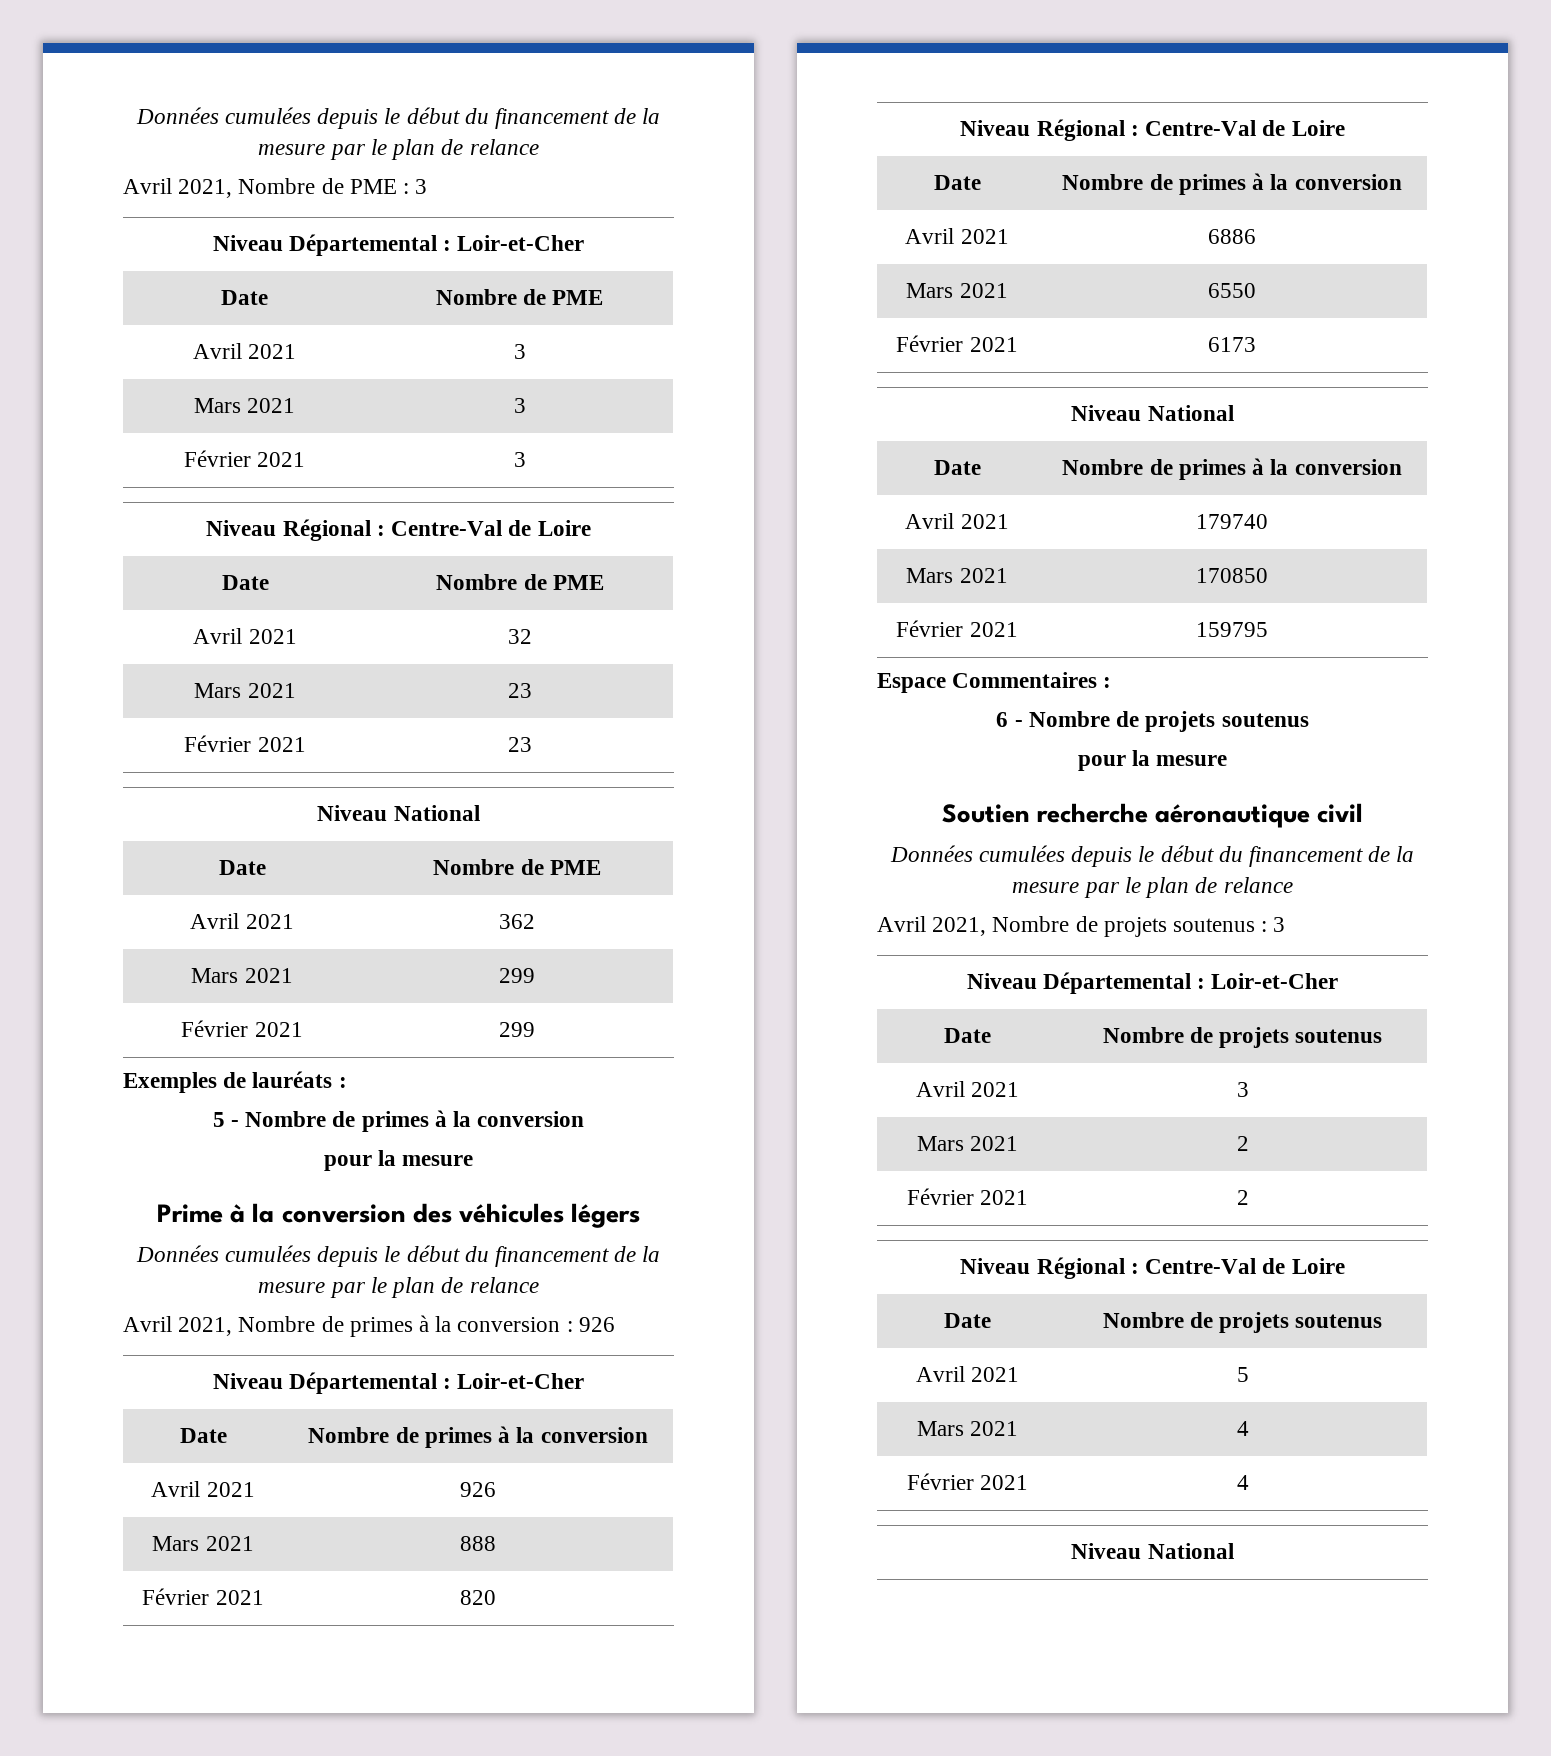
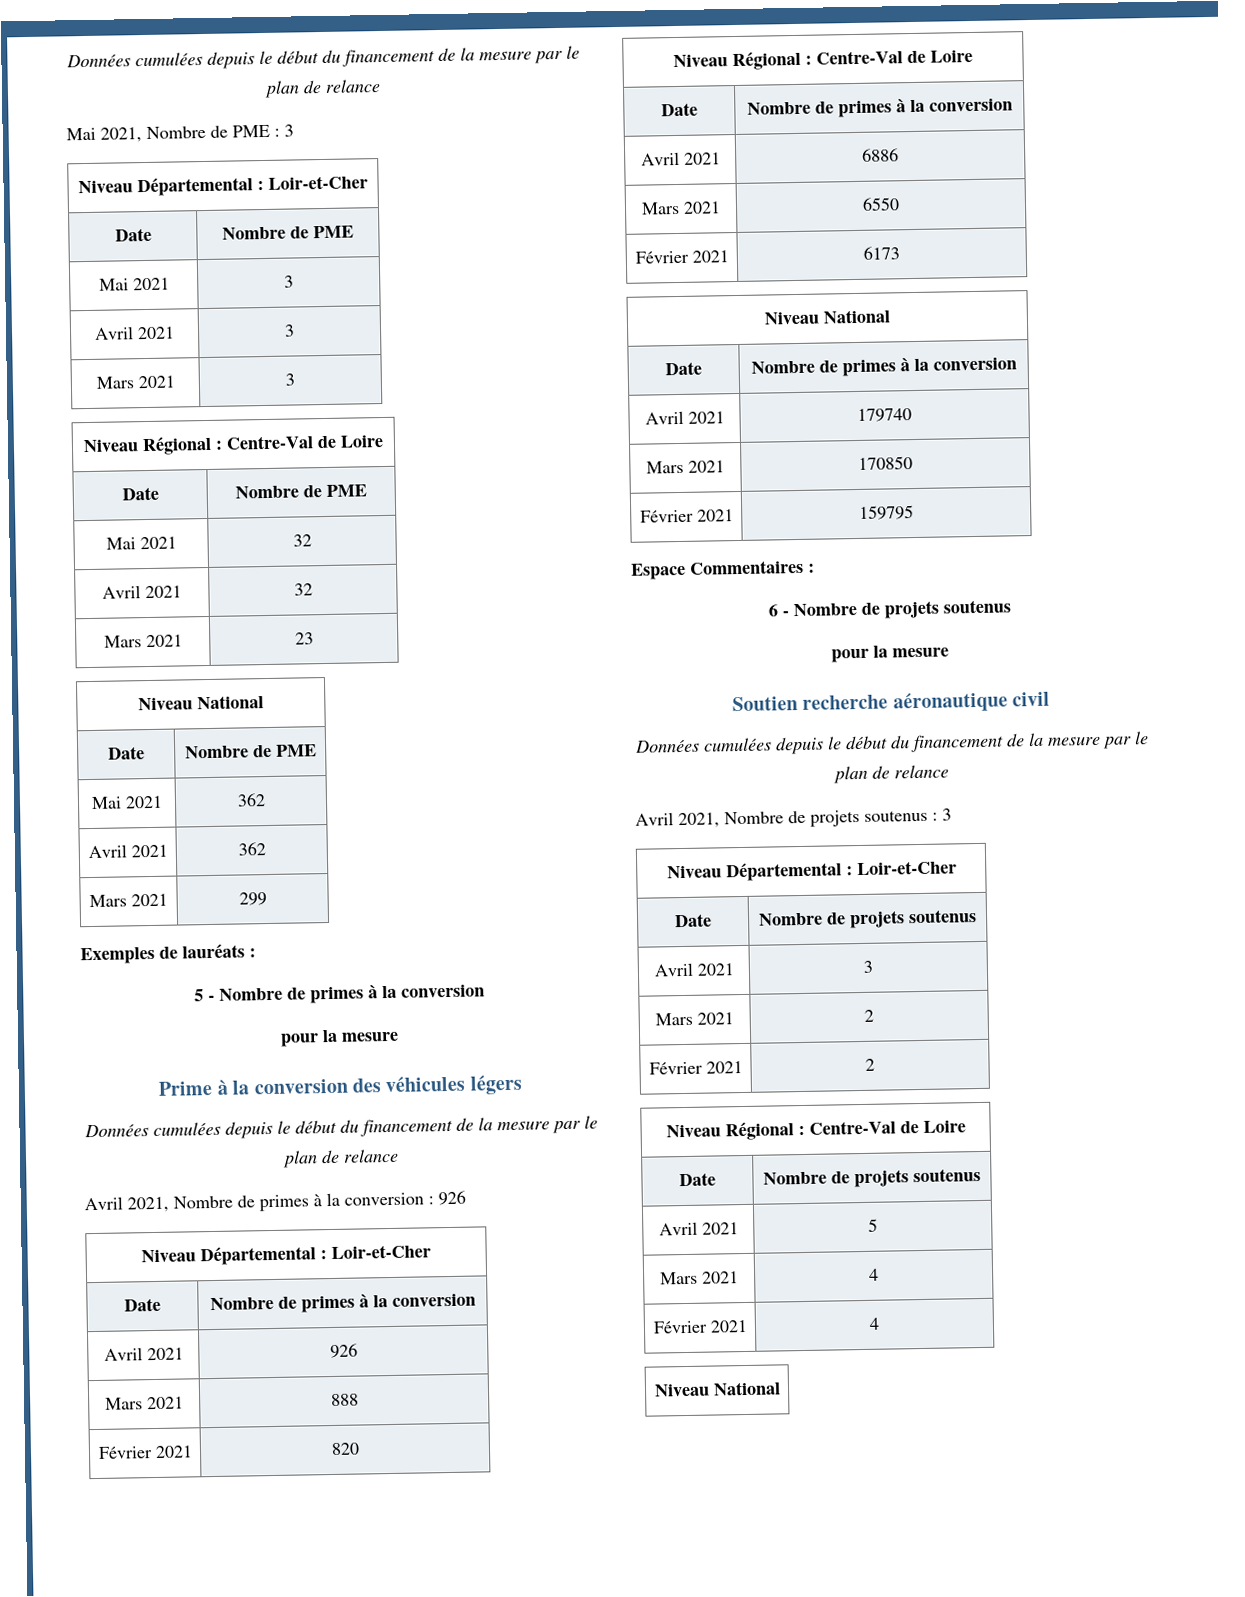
- Avril 2021, Nombre de PME : 3
+ Mai 2021, Nombre de PME : 3
+ Mai 2021 | 3
- Février 2021 | 3
+ Mai 2021 | 32
- Février 2021 | 23
+ Mai 2021 | 362
- Février 2021 | 299

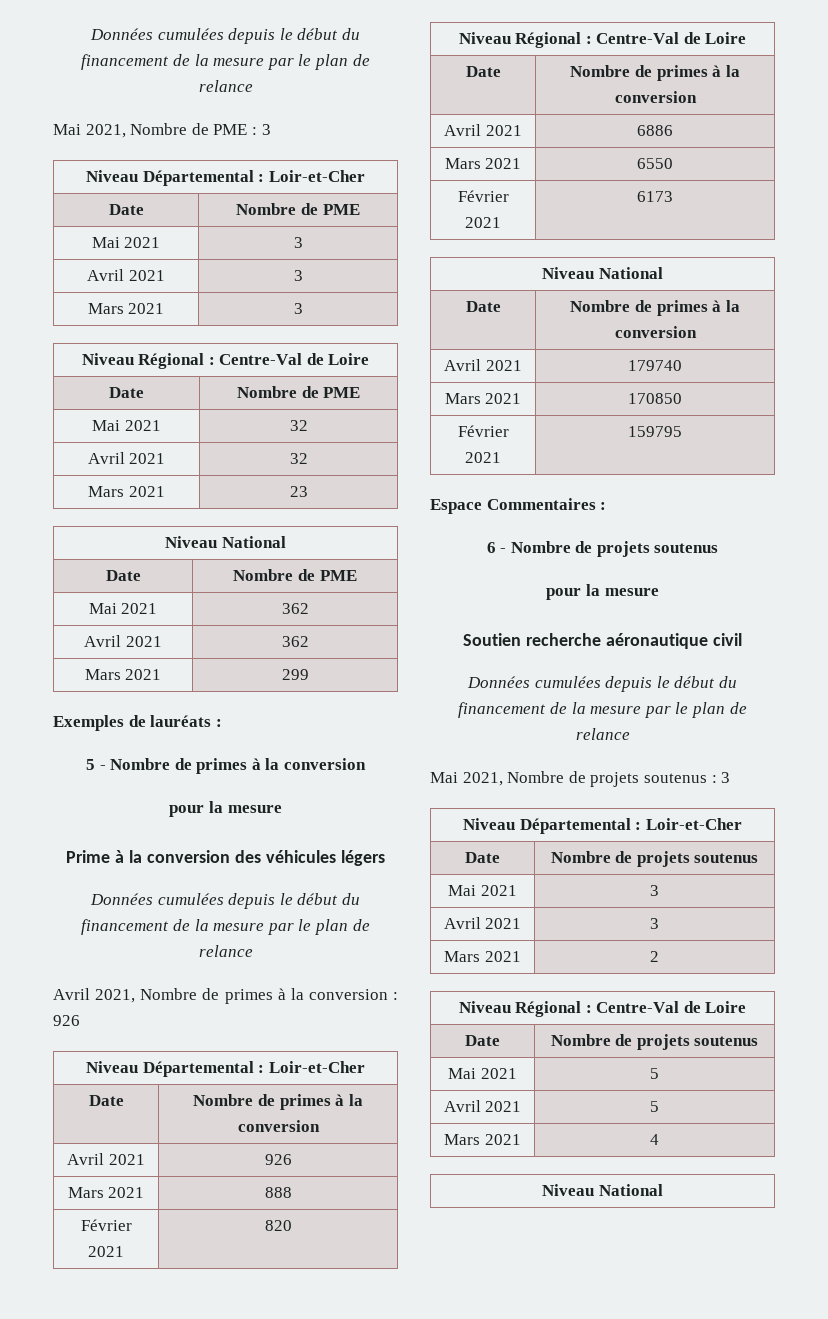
- Avril 2021, Nombre de projets soutenus : 3
+ Mai 2021, Nombre de projets soutenus : 3
  Niveau Départemental : Loir-et-Cher
  Date | Nombre de projets soutenus
+ Mai 2021 | 3
- Février 2021 | 2
+ Mai 2021 | 5
- Février 2021 | 4

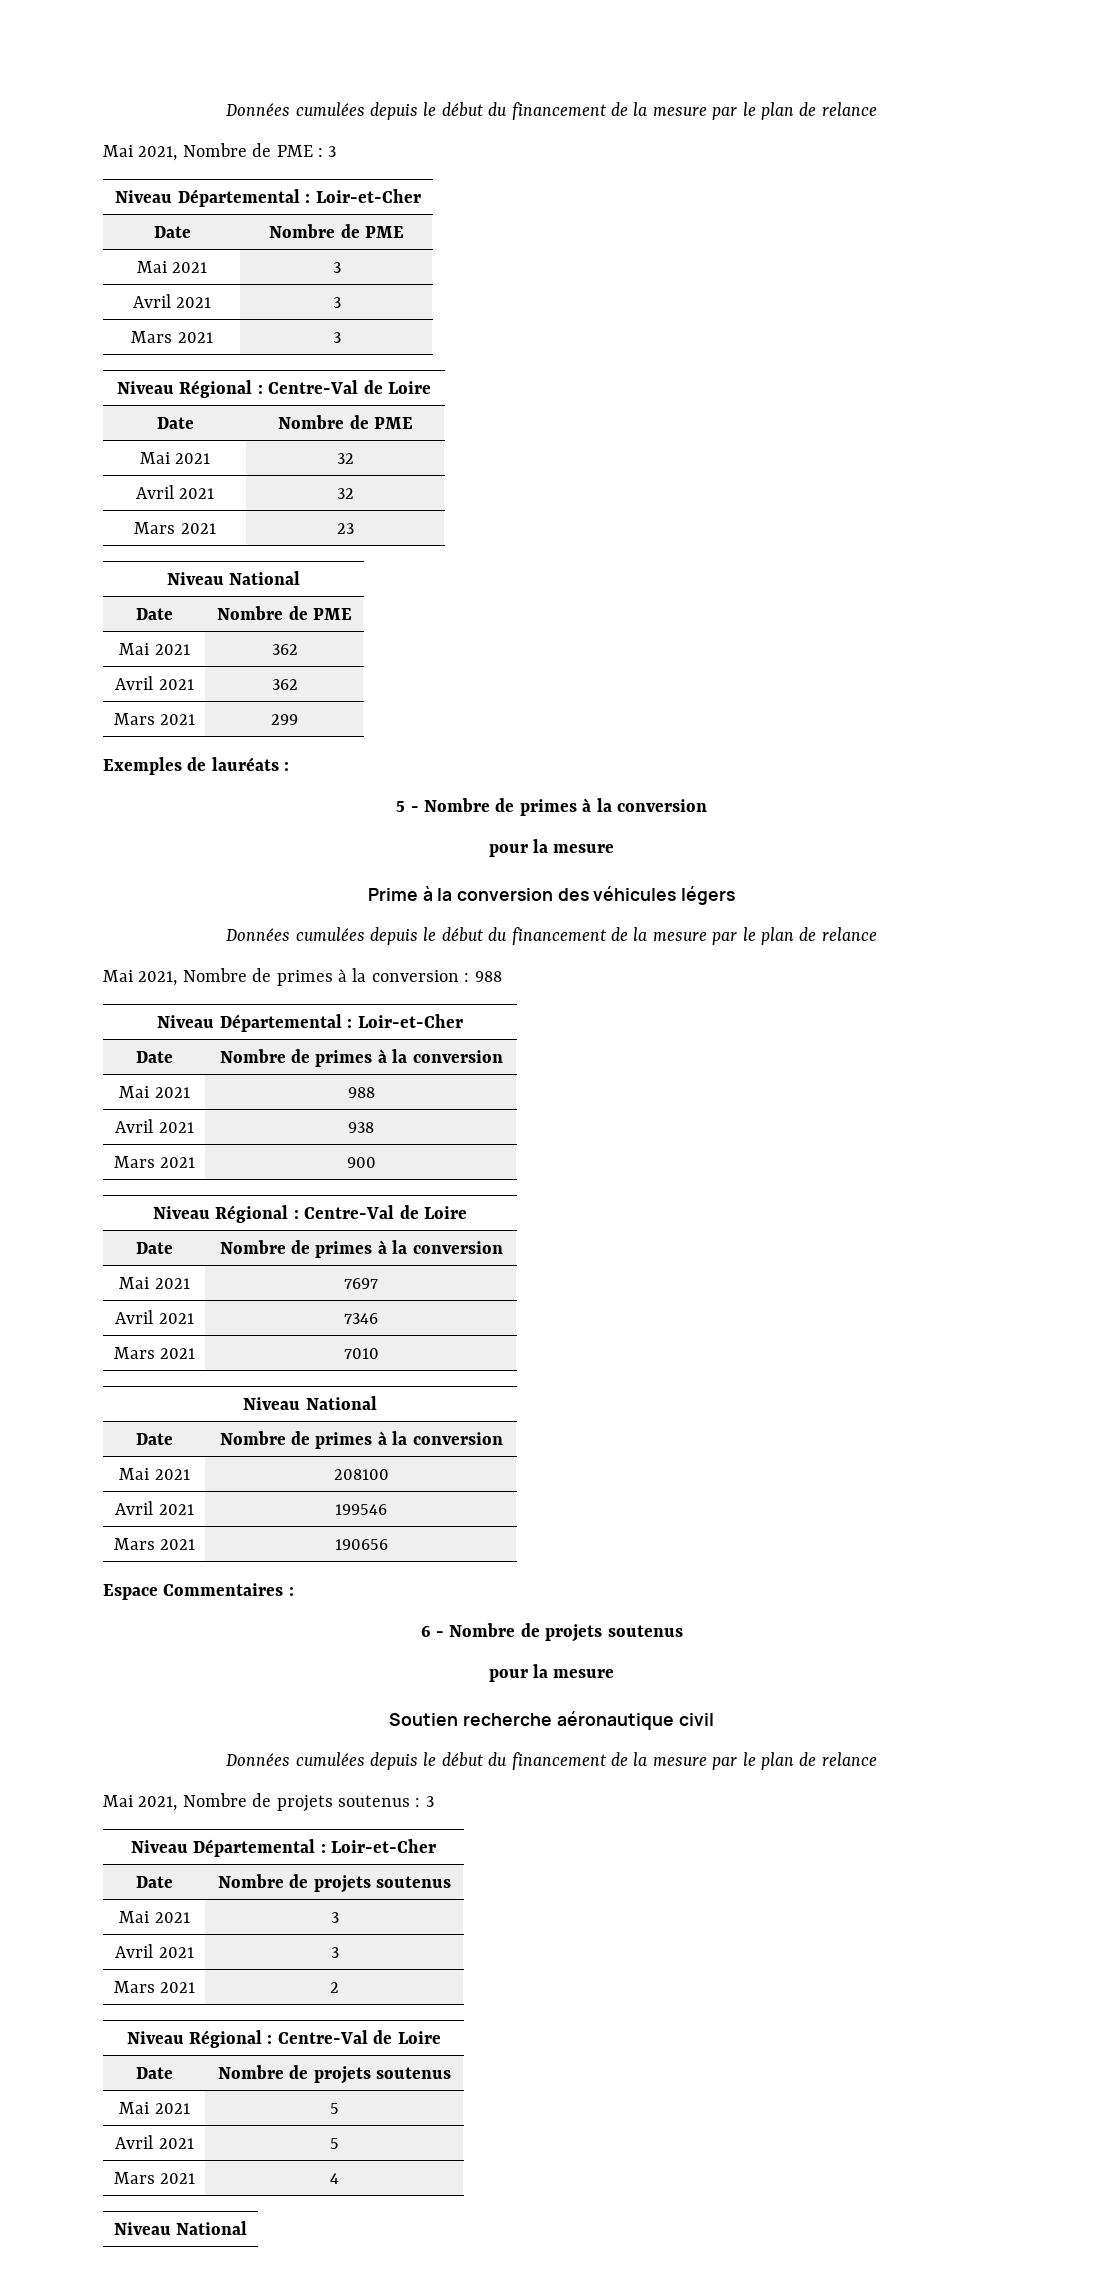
- Avril 2021, Nombre de primes à la conversion : 926
+ Mai 2021, Nombre de primes à la conversion : 988
- Avril 2021 | 926
- Mars 2021 | 888
- Février 2021 | 820
+ Mai 2021 | 988
+ Avril 2021 | 938
+ Mars 2021 | 900
- Avril 2021 | 6886
- Mars 2021 | 6550
- Février 2021 | 6173
+ Mai 2021 | 7697
+ Avril 2021 | 7346
+ Mars 2021 | 7010
- Avril 2021 | 179740
- Mars 2021 | 170850
- Février 2021 | 159795
+ Mai 2021 | 208100
+ Avril 2021 | 199546
+ Mars 2021 | 190656

